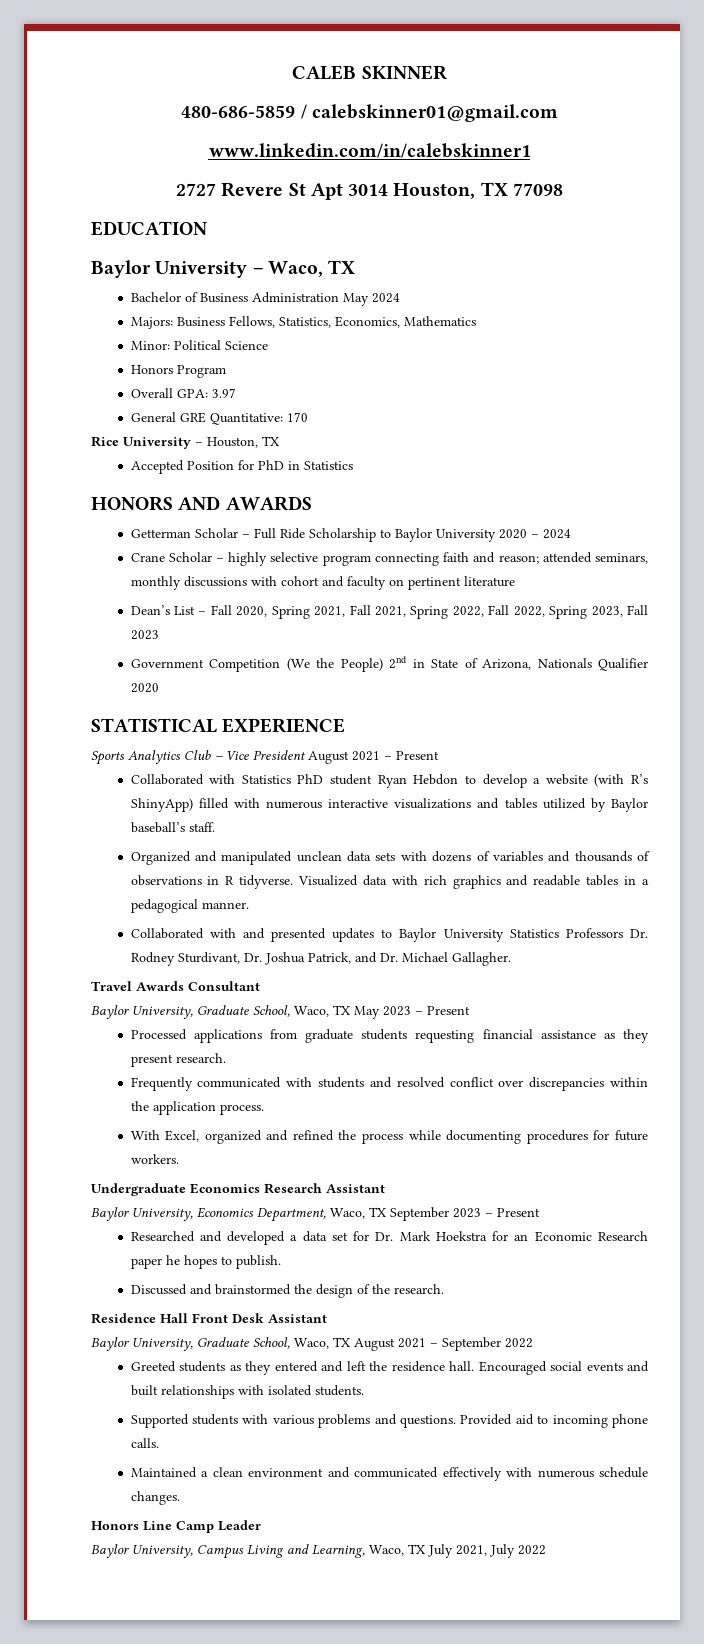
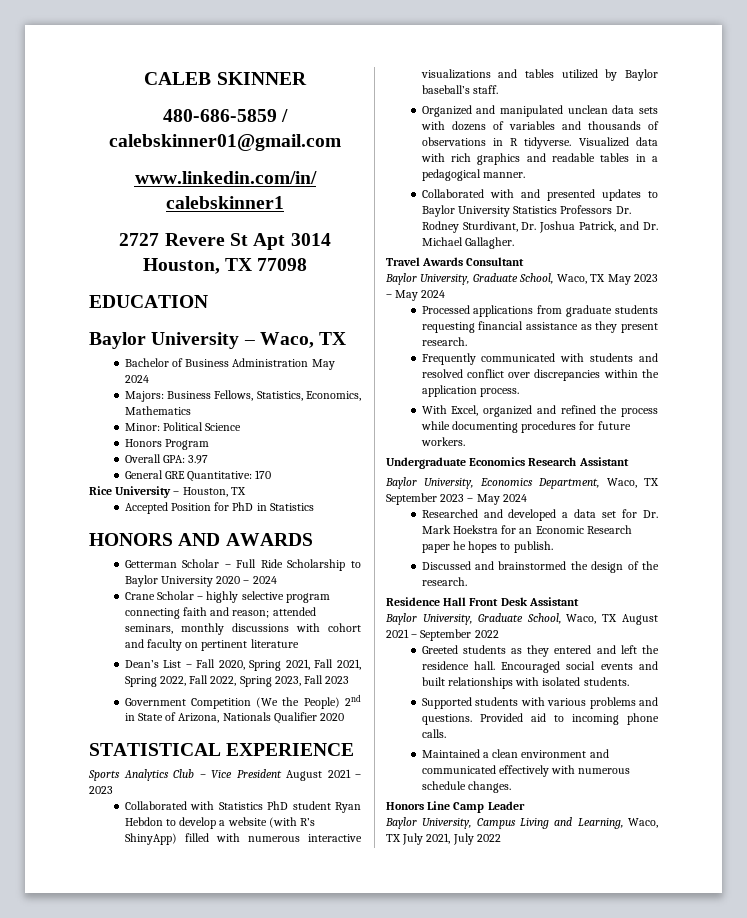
- Sports Analytics Club – Vice President August 2021 – Present
+ Sports Analytics Club – Vice President August 2021 – 2023
- Baylor University, Graduate School, Waco, TX May 2023 – Present
+ Baylor University, Graduate School, Waco, TX May 2023 – May 2024
- Baylor University, Economics Department, Waco, TX September 2023 – Present
+ Baylor University, Economics Department, Waco, TX September 2023 – May 2024

